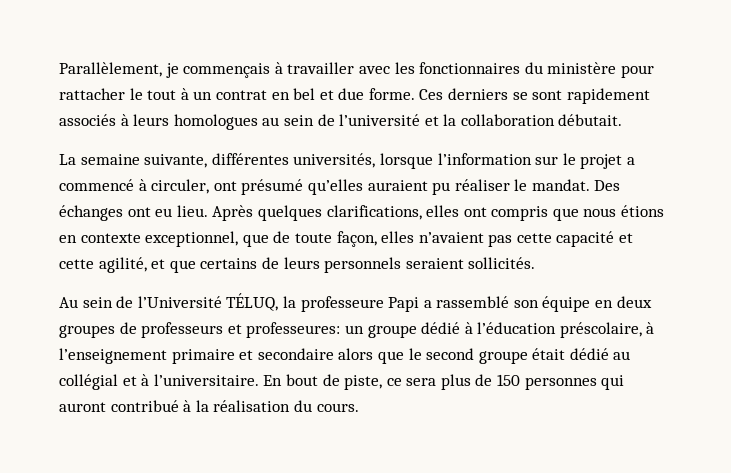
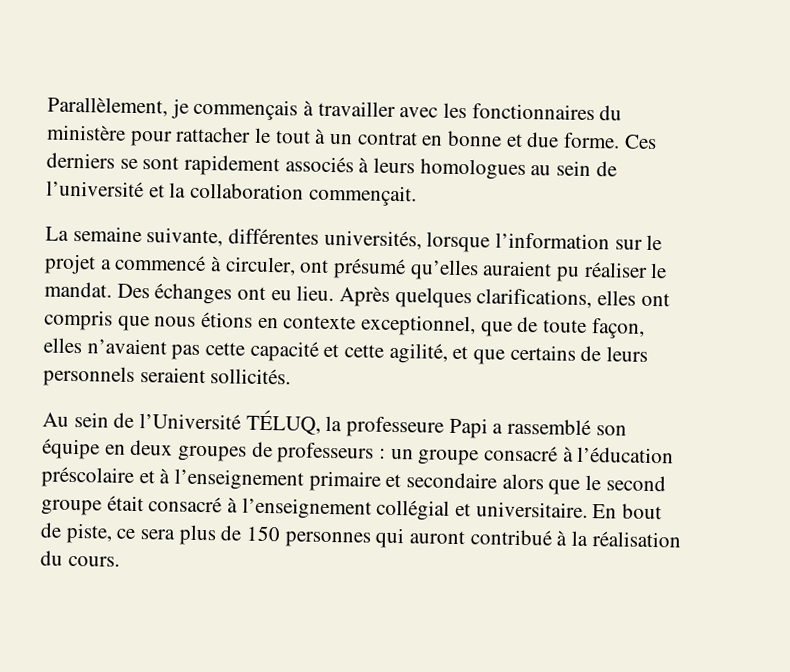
- Parallèlement, je commençais à travailler avec les fonctionnaires du ministère pour rattacher le tout à un contrat en bel et due forme.
+ Parallèlement, je commençais à travailler avec les fonctionnaires du ministère pour rattacher le tout à un contrat en bonne et due forme.
- Ces derniers se sont rapidement associés à leurs homologues au sein de l’université et la collaboration débutait.
+ Ces derniers se sont rapidement associés à leurs homologues au sein de l’université et la collaboration commençait.
- Au sein de l’Université TÉLUQ, la professeure Papi a rassemblé son équipe en deux groupes de professeurs et professeures: un groupe dédié à l’éducation préscolaire, à l’enseignement primaire et secondaire alors que le second groupe était dédié au collégial et à l’universitaire.
+ Au sein de l’Université TÉLUQ, la professeure Papi a rassemblé son équipe en deux groupes de professeurs : un groupe consacré à l’éducation préscolaire et à l’enseignement primaire et secondaire alors que le second groupe était consacré à l’enseignement collégial et universitaire.

